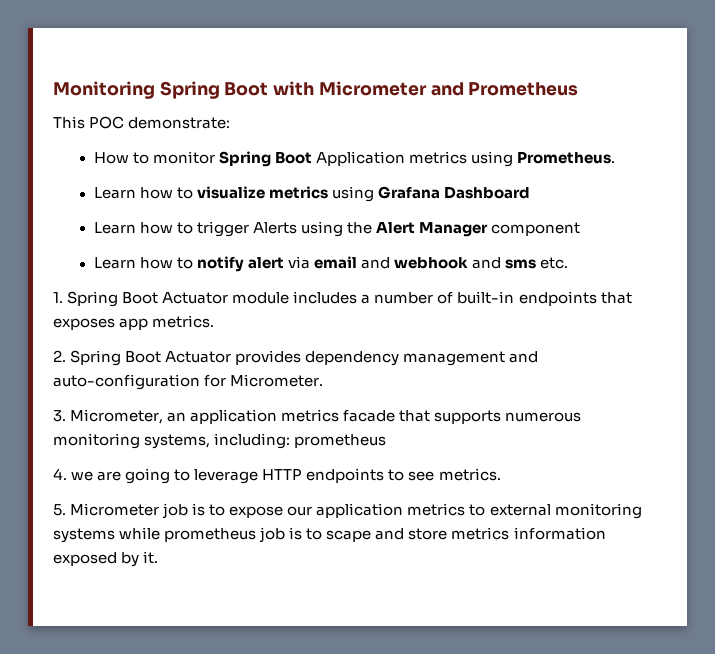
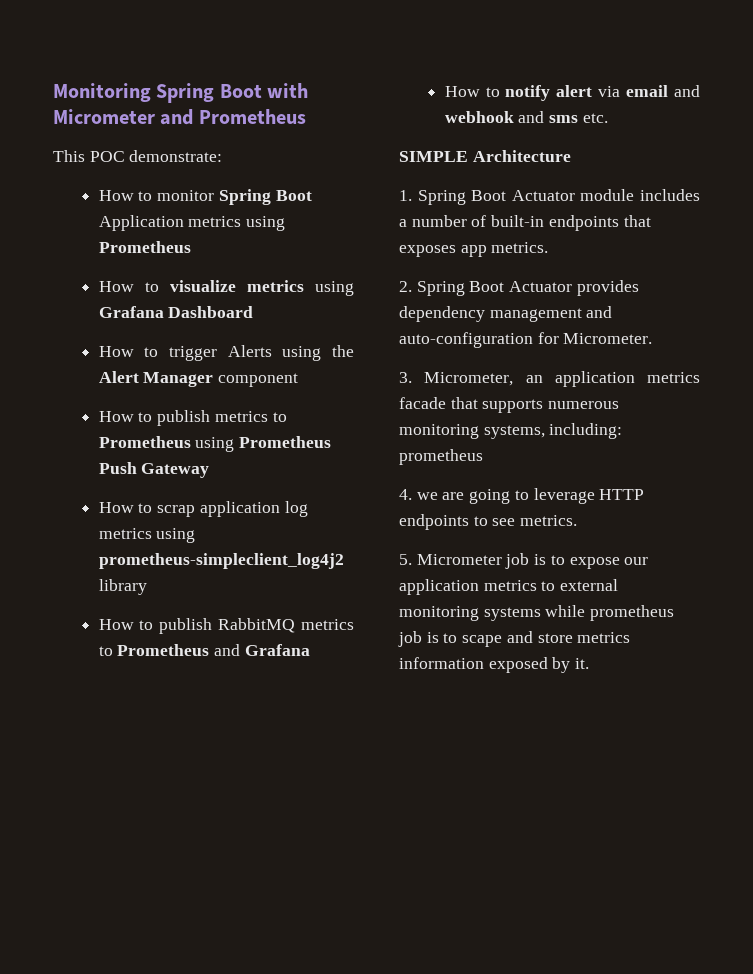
- How to monitor Spring Boot Application metrics using Prometheus.
- Learn how to visualize metrics using Grafana Dashboard
+ How to monitor Spring Boot Application metrics using Prometheus
+ How to visualize metrics using Grafana Dashboard
- Learn how to trigger Alerts using the Alert Manager component
+ How to trigger Alerts using the Alert Manager component
- Learn how to notify alert via email and webhook and sms etc.
+ How to publish metrics to Prometheus using Prometheus Push Gateway
+ How to scrap application log metrics using prometheus-simpleclient_log4j2 library
+ How to publish RabbitMQ metrics to Prometheus and Grafana
+ How to notify alert via email and webhook and sms etc.
+ SIMPLE Architecture

